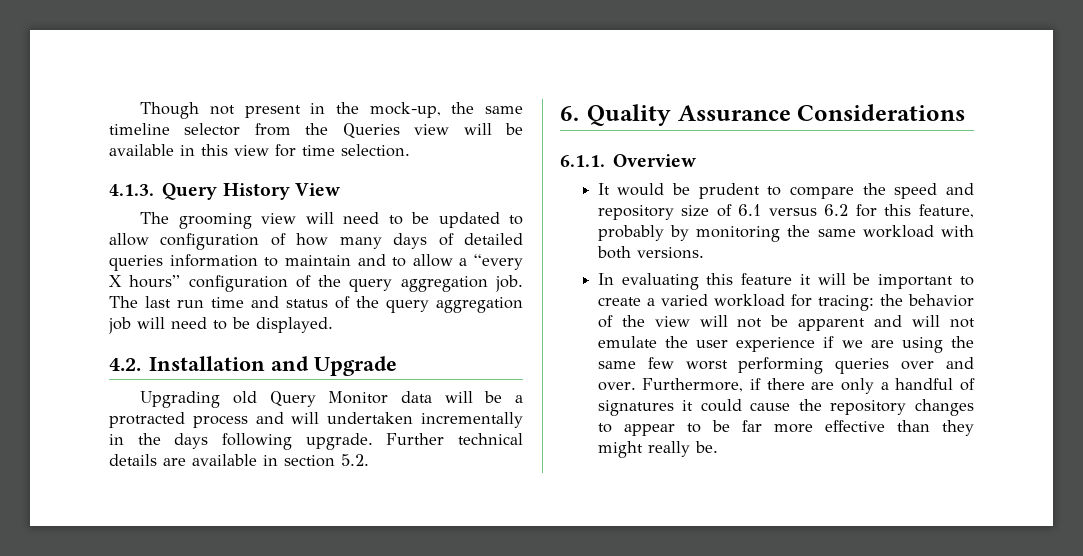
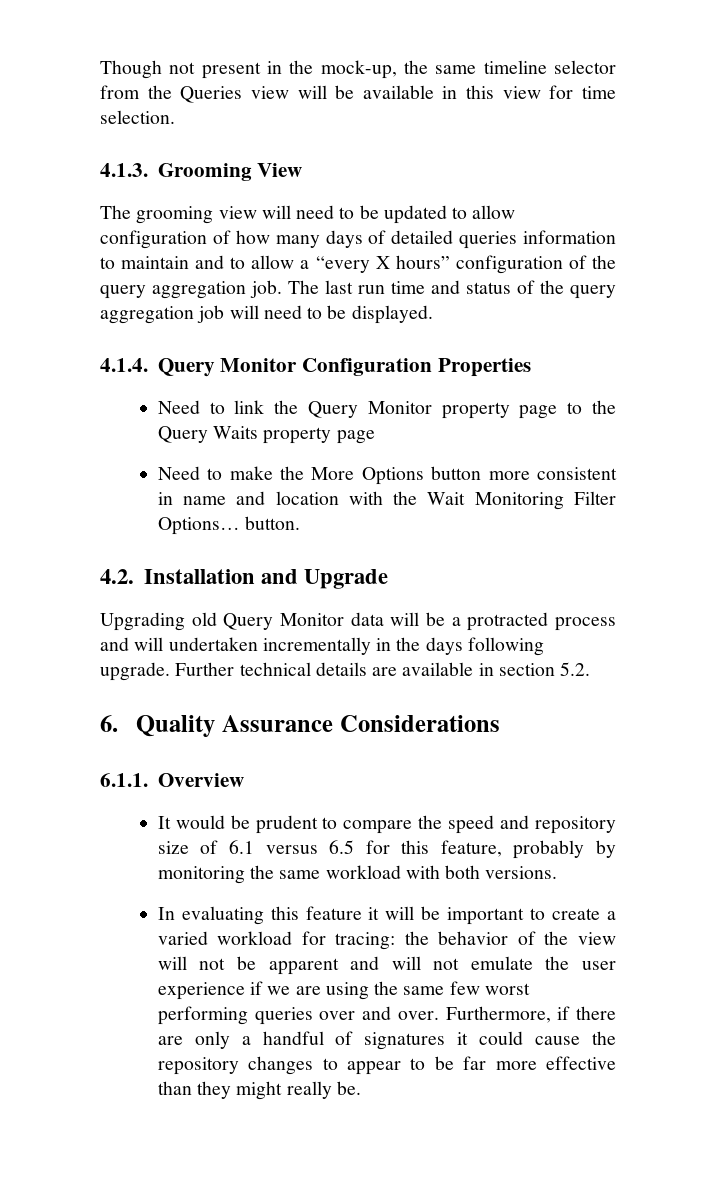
- 4.1.3. Query History View
+ 4.1.3. Grooming View
+ 4.1.4. Query Monitor Configuration Properties
+ Need to link the Query Monitor property page to the Query Waits property page
+ Need to make the More Options button more consistent in name and location with the Wait Monitoring Filter Options… button.
- It would be prudent to compare the speed and repository size of 6.1 versus 6.2 for this feature, probably by monitoring the same workload with both versions.
+ It would be prudent to compare the speed and repository size of 6.1 versus 6.5 for this feature, probably by monitoring the same workload with both versions.

